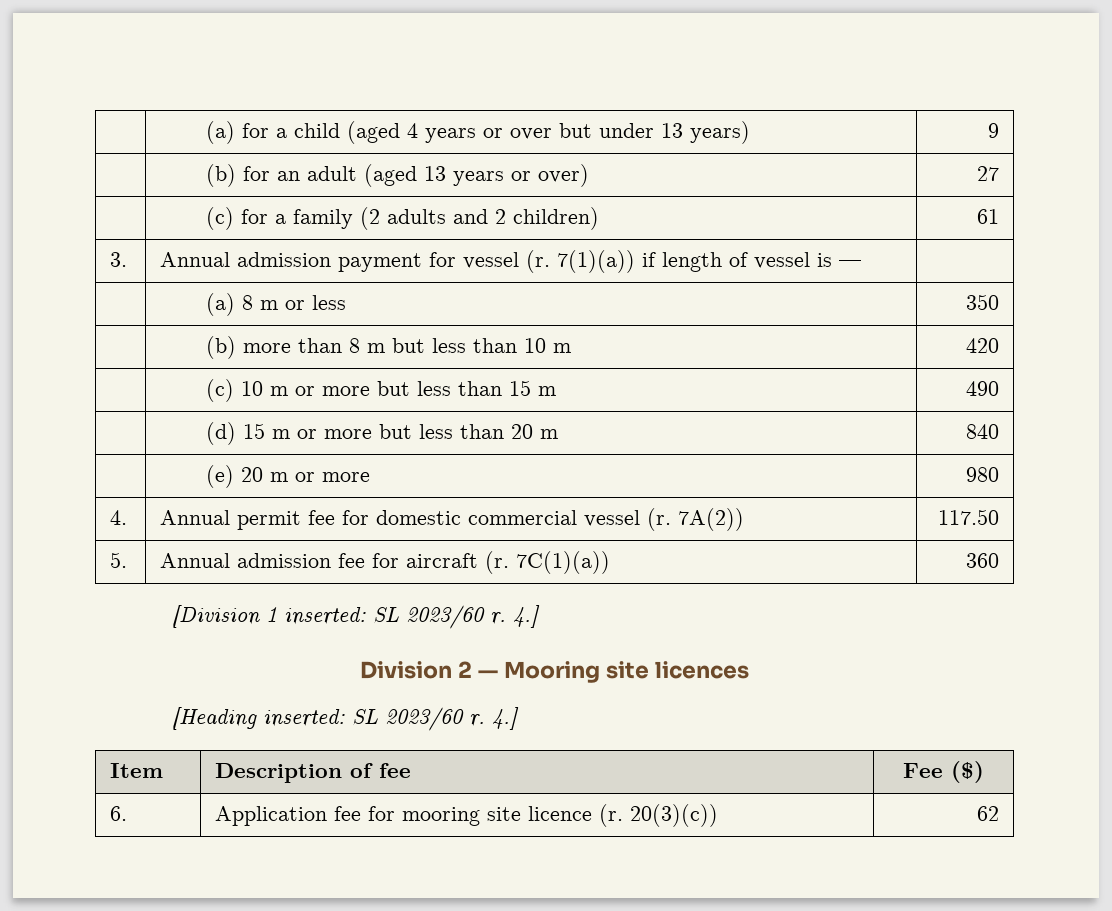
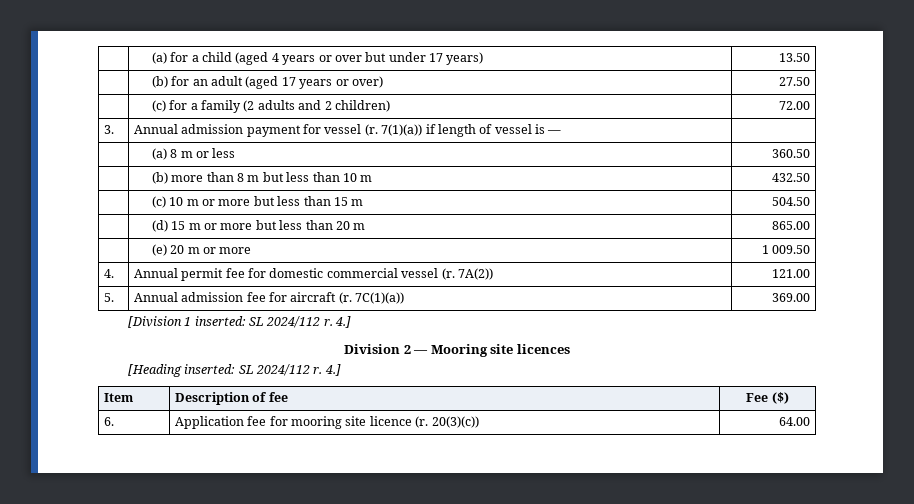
- | (a) for a child (aged 4 years or over but under 13 years) | 9
+ | (a) for a child (aged 4 years or over but under 17 years) | 13.50
- | (b) for an adult (aged 13 years or over) | 27
+ | (b) for an adult (aged 17 years or over) | 27.50
- | (c) for a family (2 adults and 2 children) | 61
+ | (c) for a family (2 adults and 2 children) | 72.00
- | (a) 8 m or less | 350
+ | (a) 8 m or less | 360.50
- | (b) more than 8 m but less than 10 m | 420
+ | (b) more than 8 m but less than 10 m | 432.50
- | (c) 10 m or more but less than 15 m | 490
+ | (c) 10 m or more but less than 15 m | 504.50
- | (d) 15 m or more but less than 20 m | 840
+ | (d) 15 m or more but less than 20 m | 865.00
- | (e) 20 m or more | 980
+ | (e) 20 m or more | 1 009.50
- 4. | Annual permit fee for domestic commercial vessel (r. 7A(2)) | 117.50
+ 4. | Annual permit fee for domestic commercial vessel (r. 7A(2)) | 121.00
- 5. | Annual admission fee for aircraft (r. 7C(1)(a)) | 360
+ 5. | Annual admission fee for aircraft (r. 7C(1)(a)) | 369.00
- [Division 1 inserted: SL 2023/60 r.
+ [Division 1 inserted: SL 2024/112 r.
- [Heading inserted: SL 2023/60 r.
+ [Heading inserted: SL 2024/112 r.
- 6. | Application fee for mooring site licence (r. 20(3)(c)) | 62
+ 6. | Application fee for mooring site licence (r. 20(3)(c)) | 64.00

